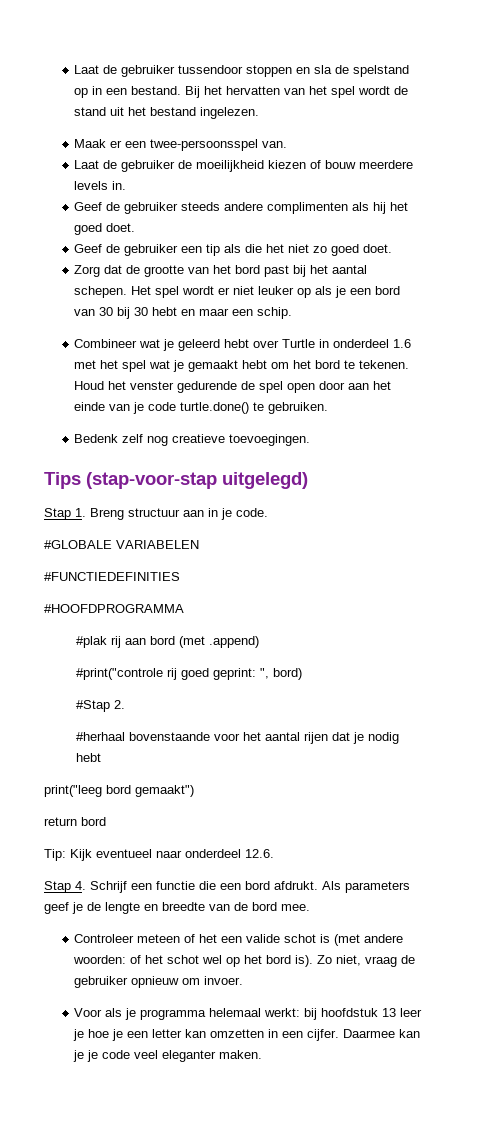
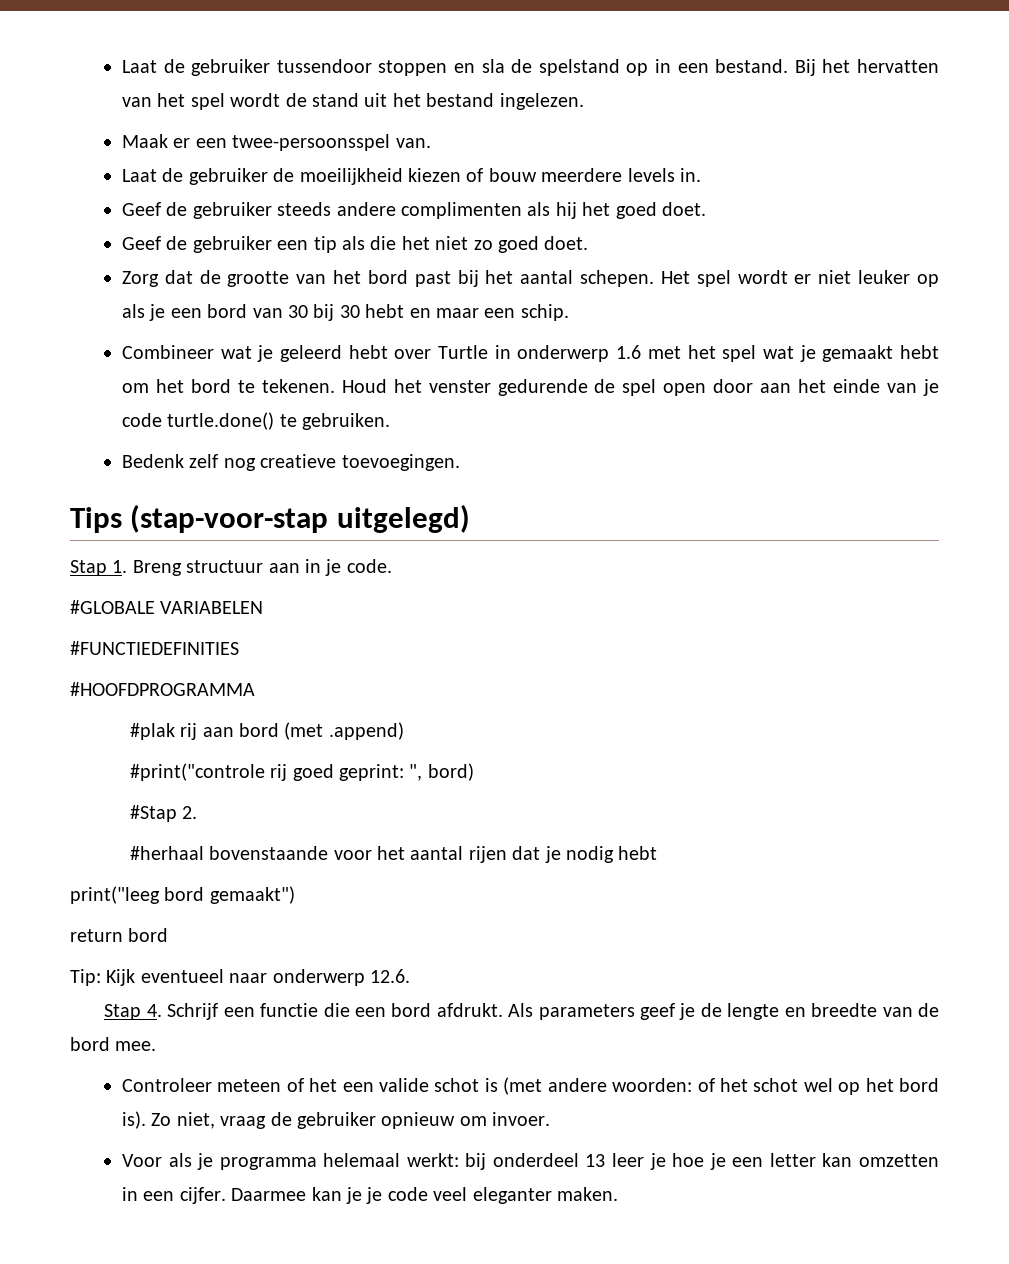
- Combineer wat je geleerd hebt over Turtle in onderdeel 1.6 met het spel wat je gemaakt hebt om het bord te tekenen.
+ Combineer wat je geleerd hebt over Turtle in onderwerp 1.6 met het spel wat je gemaakt hebt om het bord te tekenen.
- Tip: Kijk eventueel naar onderdeel 12.6.
+ Tip: Kijk eventueel naar onderwerp 12.6.
- Voor als je programma helemaal werkt: bij hoofdstuk 13 leer je hoe je een letter kan omzetten in een cijfer.
+ Voor als je programma helemaal werkt: bij onderdeel 13 leer je hoe je een letter kan omzetten in een cijfer.

